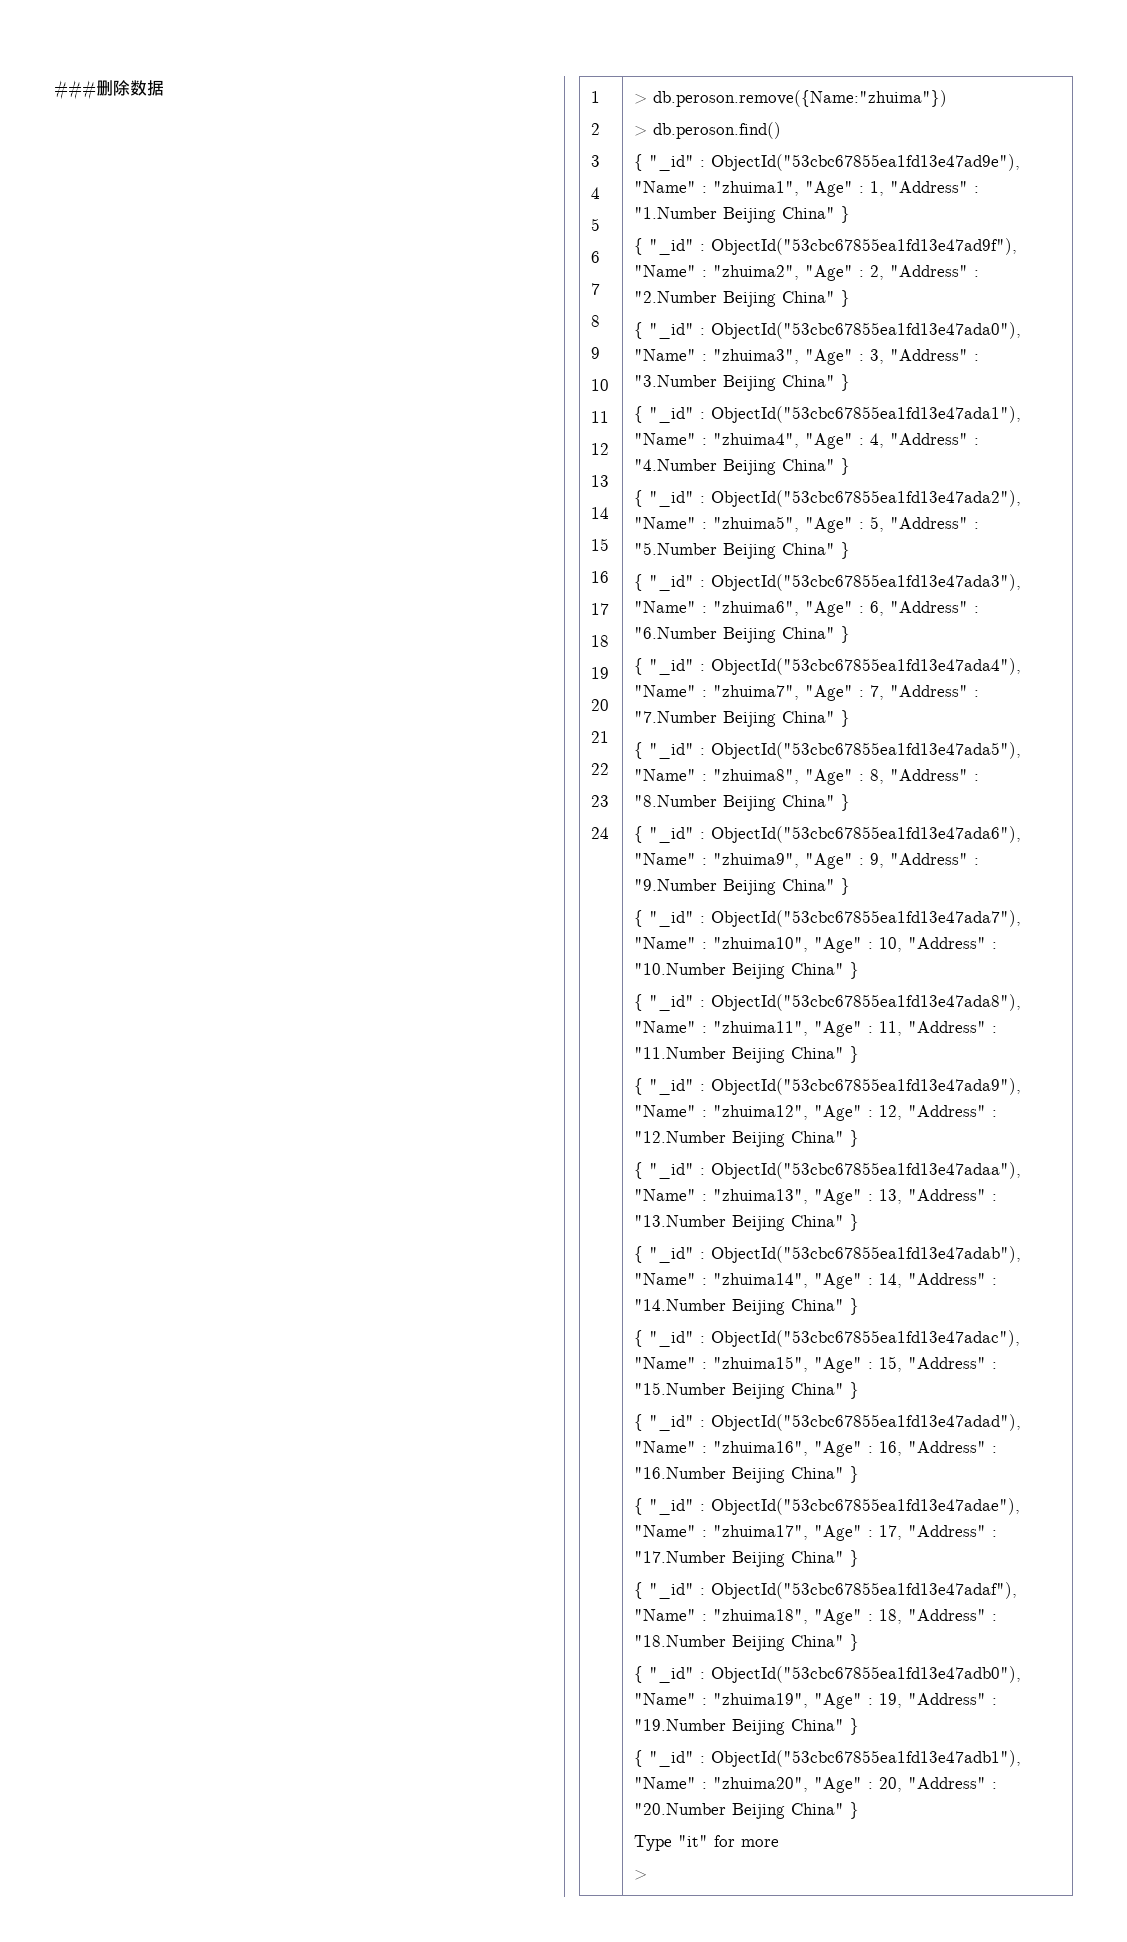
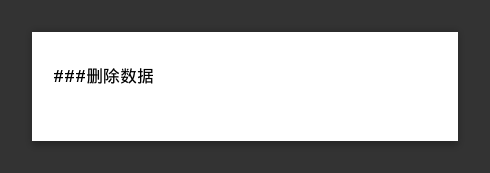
  ###删除数据
- 1
- 2
- 3
- 4
- 5
- 6
- 7
- 8
- 9
- 10
- 11
- 12
- 13
- 14
- 15
- 16
- 17
- 18
- 19
- 20
- 21
- 22
- 23
- 24 | > db.peroson.remove({Name:"zhuima"})
- > db.peroson.find()
- { "_id" : ObjectId("53cbc67855ea1fd13e47ad9e"), "Name" : "zhuima1", "Age" : 1, "Address" : "1.Number Beijing China" }
- { "_id" : ObjectId("53cbc67855ea1fd13e47ad9f"), "Name" : "zhuima2", "Age" : 2, "Address" : "2.Number Beijing China" }
- { "_id" : ObjectId("53cbc67855ea1fd13e47ada0"), "Name" : "zhuima3", "Age" : 3, "Address" : "3.Number Beijing China" }
- { "_id" : ObjectId("53cbc67855ea1fd13e47ada1"), "Name" : "zhuima4", "Age" : 4, "Address" : "4.Number Beijing China" }
- { "_id" : ObjectId("53cbc67855ea1fd13e47ada2"), "Name" : "zhuima5", "Age" : 5, "Address" : "5.Number Beijing China" }
- { "_id" : ObjectId("53cbc67855ea1fd13e47ada3"), "Name" : "zhuima6", "Age" : 6, "Address" : "6.Number Beijing China" }
- { "_id" : ObjectId("53cbc67855ea1fd13e47ada4"), "Name" : "zhuima7", "Age" : 7, "Address" : "7.Number Beijing China" }
- { "_id" : ObjectId("53cbc67855ea1fd13e47ada5"), "Name" : "zhuima8", "Age" : 8, "Address" : "8.Number Beijing China" }
- { "_id" : ObjectId("53cbc67855ea1fd13e47ada6"), "Name" : "zhuima9", "Age" : 9, "Address" : "9.Number Beijing China" }
- { "_id" : ObjectId("53cbc67855ea1fd13e47ada7"), "Name" : "zhuima10", "Age" : 10, "Address" : "10.Number Beijing China" }
- { "_id" : ObjectId("53cbc67855ea1fd13e47ada8"), "Name" : "zhuima11", "Age" : 11, "Address" : "11.Number Beijing China" }
- { "_id" : ObjectId("53cbc67855ea1fd13e47ada9"), "Name" : "zhuima12", "Age" : 12, "Address" : "12.Number Beijing China" }
- { "_id" : ObjectId("53cbc67855ea1fd13e47adaa"), "Name" : "zhuima13", "Age" : 13, "Address" : "13.Number Beijing China" }
- { "_id" : ObjectId("53cbc67855ea1fd13e47adab"), "Name" : "zhuima14", "Age" : 14, "Address" : "14.Number Beijing China" }
- { "_id" : ObjectId("53cbc67855ea1fd13e47adac"), "Name" : "zhuima15", "Age" : 15, "Address" : "15.Number Beijing China" }
- { "_id" : ObjectId("53cbc67855ea1fd13e47adad"), "Name" : "zhuima16", "Age" : 16, "Address" : "16.Number Beijing China" }
- { "_id" : ObjectId("53cbc67855ea1fd13e47adae"), "Name" : "zhuima17", "Age" : 17, "Address" : "17.Number Beijing China" }
- { "_id" : ObjectId("53cbc67855ea1fd13e47adaf"), "Name" : "zhuima18", "Age" : 18, "Address" : "18.Number Beijing China" }
- { "_id" : ObjectId("53cbc67855ea1fd13e47adb0"), "Name" : "zhuima19", "Age" : 19, "Address" : "19.Number Beijing China" }
- { "_id" : ObjectId("53cbc67855ea1fd13e47adb1"), "Name" : "zhuima20", "Age" : 20, "Address" : "20.Number Beijing China" }
- Type "it" for more
- >

